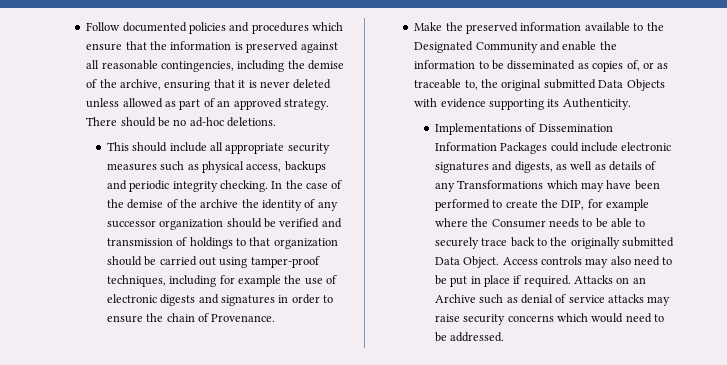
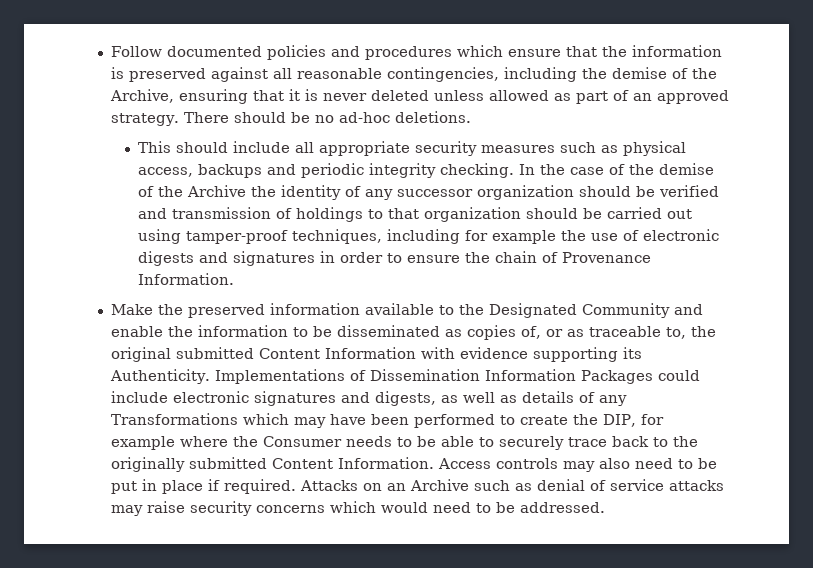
- Follow documented policies and procedures which ensure that the information is preserved against all reasonable contingencies, including the demise of the archive, ensuring that it is never deleted unless allowed as part of an approved strategy.
+ Follow documented policies and procedures which ensure that the information is preserved against all reasonable contingencies, including the demise of the Archive, ensuring that it is never deleted unless allowed as part of an approved strategy.
- In the case of the demise of the archive the identity of any successor organization should be verified and transmission of holdings to that organization should be carried out using tamper-proof techniques, including for example the use of electronic digests and signatures in order to ensure the chain of Provenance.
+ In the case of the demise of the Archive the identity of any successor organization should be verified and transmission of holdings to that organization should be carried out using tamper-proof techniques, including for example the use of electronic digests and signatures in order to ensure the chain of Provenance Information.
- Make the preserved information available to the Designated Community and enable the information to be disseminated as copies of, or as traceable to, the original submitted Data Objects with evidence supporting its Authenticity.
- Implementations of Dissemination Information Packages could include electronic signatures and digests, as well as details of any Transformations which may have been performed to create the DIP, for example where the Consumer needs to be able to securely trace back to the originally submitted Data Object.
+ Make the preserved information available to the Designated Community and enable the information to be disseminated as copies of, or as traceable to, the original submitted Content Information with evidence supporting its Authenticity. Implementations of Dissemination Information Packages could include electronic signatures and digests, as well as details of any Transformations which may have been performed to create the DIP, for example where the Consumer needs to be able to securely trace back to the originally submitted Content Information.

